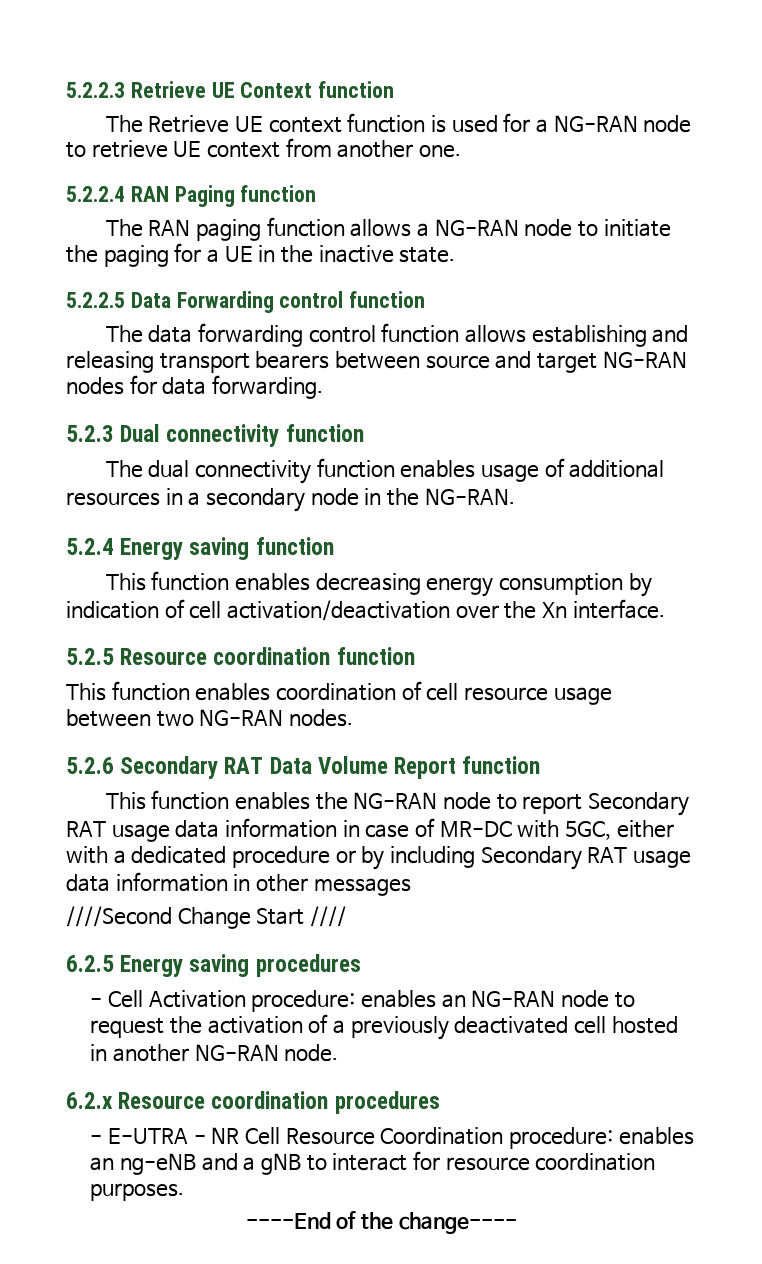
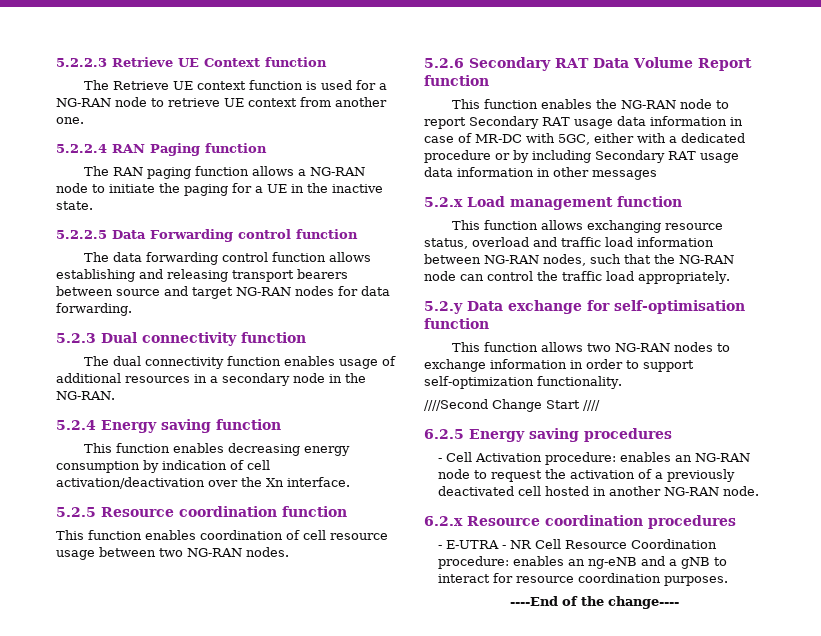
+ 5.2.x Load management function
+ This function allows exchanging resource status, overload and traffic load information between NG-RAN nodes, such that the NG-RAN node can control the traffic load appropriately.
+ 5.2.y Data exchange for self-optimisation function
+ This function allows two NG-RAN nodes to exchange information in order to support self-optimization functionality.

